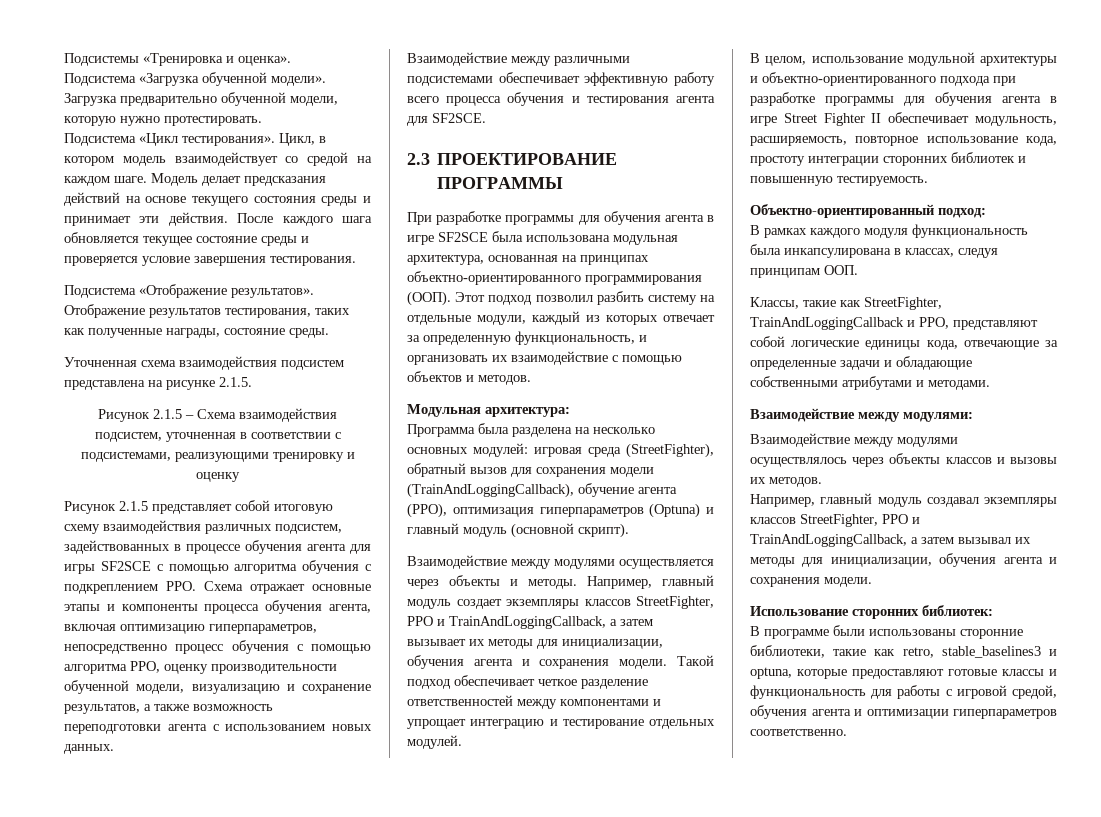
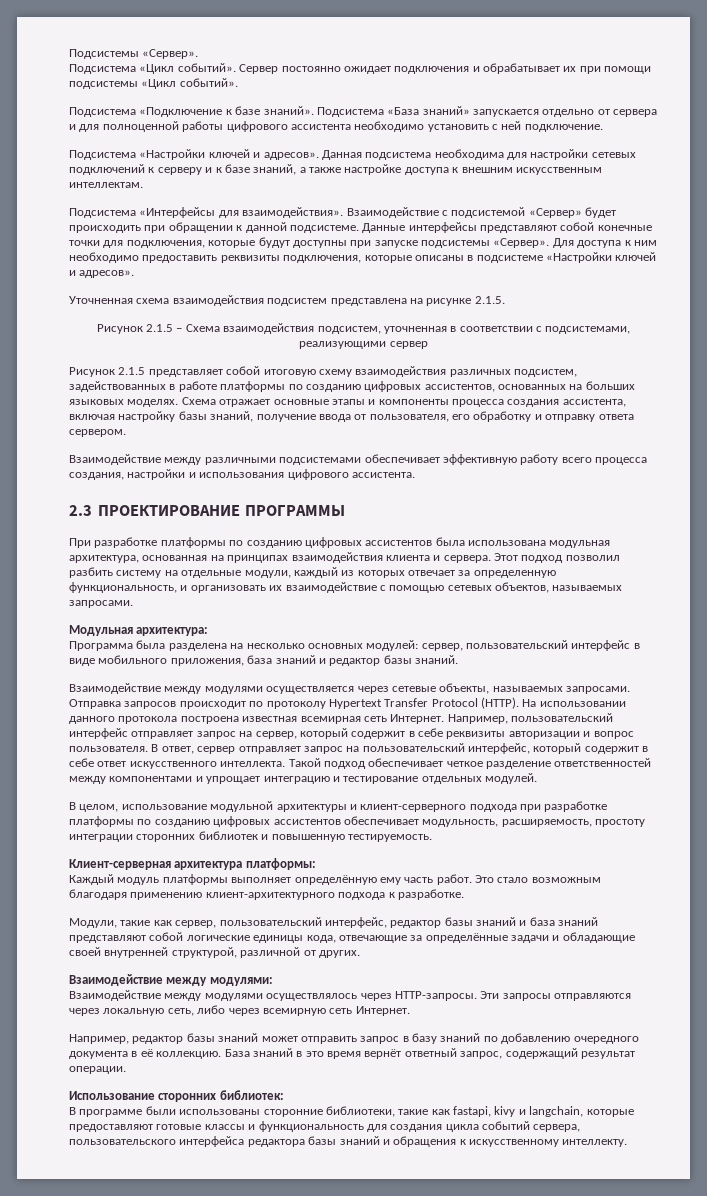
- Подсистемы «Тренировка и оценка».
- Подсистема «Загрузка обученной модели». Загрузка предварительно обученной модели, которую нужно протестировать.
- Подсистема «Цикл тестирования». Цикл, в котором модель взаимодействует со средой на каждом шаге. Модель делает предсказания действий на основе текущего состояния среды и принимает эти действия. После каждого шага обновляется текущее состояние среды и проверяется условие завершения тестирования.
- Подсистема «Отображение результатов». Отображение результатов тестирования, таких как полученные награды, состояние среды.
+ Подсистемы «Сервер».
+ Подсистема «Цикл событий». Сервер постоянно ожидает подключения и обрабатывает их при помощи подсистемы «Цикл событий».
+ Подсистема «Подключение к базе знаний». Подсистема «База знаний» запускается отдельно от сервера и для полноценной работы цифрового ассистента необходимо установить с ней подключение.
+ Подсистема «Настройки ключей и адресов». Данная подсистема необходима для настройки сетевых подключений к серверу и к базе знаний, а также настройке доступа к внешним искусственным интеллектам.
+ Подсистема «Интерфейсы для взаимодействия». Взаимодействие с подсистемой «Сервер» будет происходить при обращении к данной подсистеме. Данные интерфейсы представляют собой конечные точки для подключения, которые будут доступны при запуске подсистемы «Сервер». Для доступа к ним необходимо предоставить реквизиты подключения, которые описаны в подсистеме «Настройки ключей и адресов».
- Рисунок 2.1.5 – Схема взаимодействия подсистем, уточненная в соответствии с подсистемами, реализующими тренировку и оценку
+ Рисунок 2.1.5 – Схема взаимодействия подсистем, уточненная в соответствии с подсистемами, реализующими сервер
- Рисунок 2.1.5 представляет собой итоговую схему взаимодействия различных подсистем, задействованных в процессе обучения агента для игры SF2SCE с помощью алгоритма обучения с подкреплением PPO. Схема отражает основные этапы и компоненты процесса обучения агента, включая оптимизацию гиперпараметров, непосредственно процесс обучения с помощью алгоритма PPO, оценку производительности обученной модели, визуализацию и сохранение результатов, а также возможность переподготовки агента с использованием новых данных.
+ Рисунок 2.1.5 представляет собой итоговую схему взаимодействия различных подсистем, задействованных в работе платформы по созданию цифровых ассистентов, основанных на больших языковых моделях. Схема отражает основные этапы и компоненты процесса создания ассистента, включая настройку базы знаний, получение ввода от пользователя, его обработку и отправку ответа сервером.
- Взаимодействие между различными подсистемами обеспечивает эффективную работу всего процесса обучения и тестирования агента для SF2SCE.
+ Взаимодействие между различными подсистемами обеспечивает эффективную работу всего процесса создания, настройки и использования цифрового ассистента.
- При разработке программы для обучения агента в игре SF2SCE была использована модульная архитектура, основанная на принципах объектно-ориентированного программирования (ООП).
+ При разработке платформы по созданию цифровых ассистентов была использована модульная архитектура, основанная на принципах взаимодействия клиента и сервера.
- Этот подход позволил разбить систему на отдельные модули, каждый из которых отвечает за определенную функциональность, и организовать их взаимодействие с помощью объектов и методов.
+ Этот подход позволил разбить систему на отдельные модули, каждый из которых отвечает за определенную функциональность, и организовать их взаимодействие с помощью сетевых объектов, называемых запросами.
- Программа была разделена на несколько основных модулей: игровая среда (StreetFighter), обратный вызов для сохранения модели (TrainAndLoggingCallback), обучение агента (PPO), оптимизация гиперпараметров (Optuna) и главный модуль (основной скрипт).
+ Программа была разделена на несколько основных модулей: сервер, пользовательский интерфейс в виде мобильного приложения, база знаний и редактор базы знаний.
- Взаимодействие между модулями осуществляется через объекты и методы. Например, главный модуль создает экземпляры классов StreetFighter, PPO и TrainAndLoggingCallback, а затем вызывает их методы для инициализации, обучения агента и сохранения модели.
+ Взаимодействие между модулями осуществляется через сетевые объекты, называемых запросами. Отправка запросов происходит по протоколу Hypertext Transfer Protocol (HTTP). На использовании данного протокола построена известная всемирная сеть Интернет. Например, пользовательский интерфейс отправляет запрос на сервер, который содержит в себе реквизиты авторизации и вопрос пользователя. В ответ, сервер отправляет запрос на пользовательский интерфейс, который содержит в себе ответ искусственного интеллекта.
- В целом, использование модульной архитектуры и объектно-ориентированного подхода при разработке программы для обучения агента в игре Street Fighter II обеспечивает модульность, расширяемость, повторное использование кода, простоту интеграции сторонних библиотек и повышенную тестируемость.
+ В целом, использование модульной архитектуры и клиент-серверного подхода при разработке платформы по созданию цифровых ассистентов обеспечивает модульность, расширяемость, простоту интеграции сторонних библиотек и повышенную тестируемость.
- Объектно-ориентированный подход:
- В рамках каждого модуля функциональность была инкапсулирована в классах, следуя принципам ООП.
- Классы, такие как StreetFighter, TrainAndLoggingCallback и PPO, представляют собой логические единицы кода, отвечающие за определенные задачи и обладающие собственными атрибутами и методами.
+ Клиент-серверная архитектура платформы:
+ Каждый модуль платформы выполняет определённую ему часть работ. Это стало возможным благодаря применению клиент-архитектурного подхода к разработке.
+ Модули, такие как сервер, пользовательский интерфейс, редактор базы знаний и база знаний представляют собой логические единицы кода, отвечающие за определённые задачи и обладающие своей внутренней структурой, различной от других.
- Взаимодействие между модулями осуществлялось через объекты классов и вызовы их методов.
- Например, главный модуль создавал экземпляры классов StreetFighter, PPO и TrainAndLoggingCallback, а затем вызывал их методы для инициализации, обучения агента и сохранения модели.
+ Взаимодействие между модулями осуществлялось через HTTP-запросы. Эти запросы отправляются через локальную сеть, либо через всемирную сеть Интернет.
+ Например, редактор базы знаний может отправить запрос в базу знаний по добавлению очередного документа в её коллекцию. База знаний в это время вернёт ответный запрос, содержащий результат операции.
- В программе были использованы сторонние библиотеки, такие как retro, stable_baselines3 и optuna, которые предоставляют готовые классы и функциональность для работы с игровой средой, обучения агента и оптимизации гиперпараметров соответственно.
+ В программе были использованы сторонние библиотеки, такие как fastapi, kivy и langchain, которые предоставляют готовые классы и функциональность для создания цикла событий сервера, пользовательского интерфейса редактора базы знаний и обращения к искусственному интеллекту.

